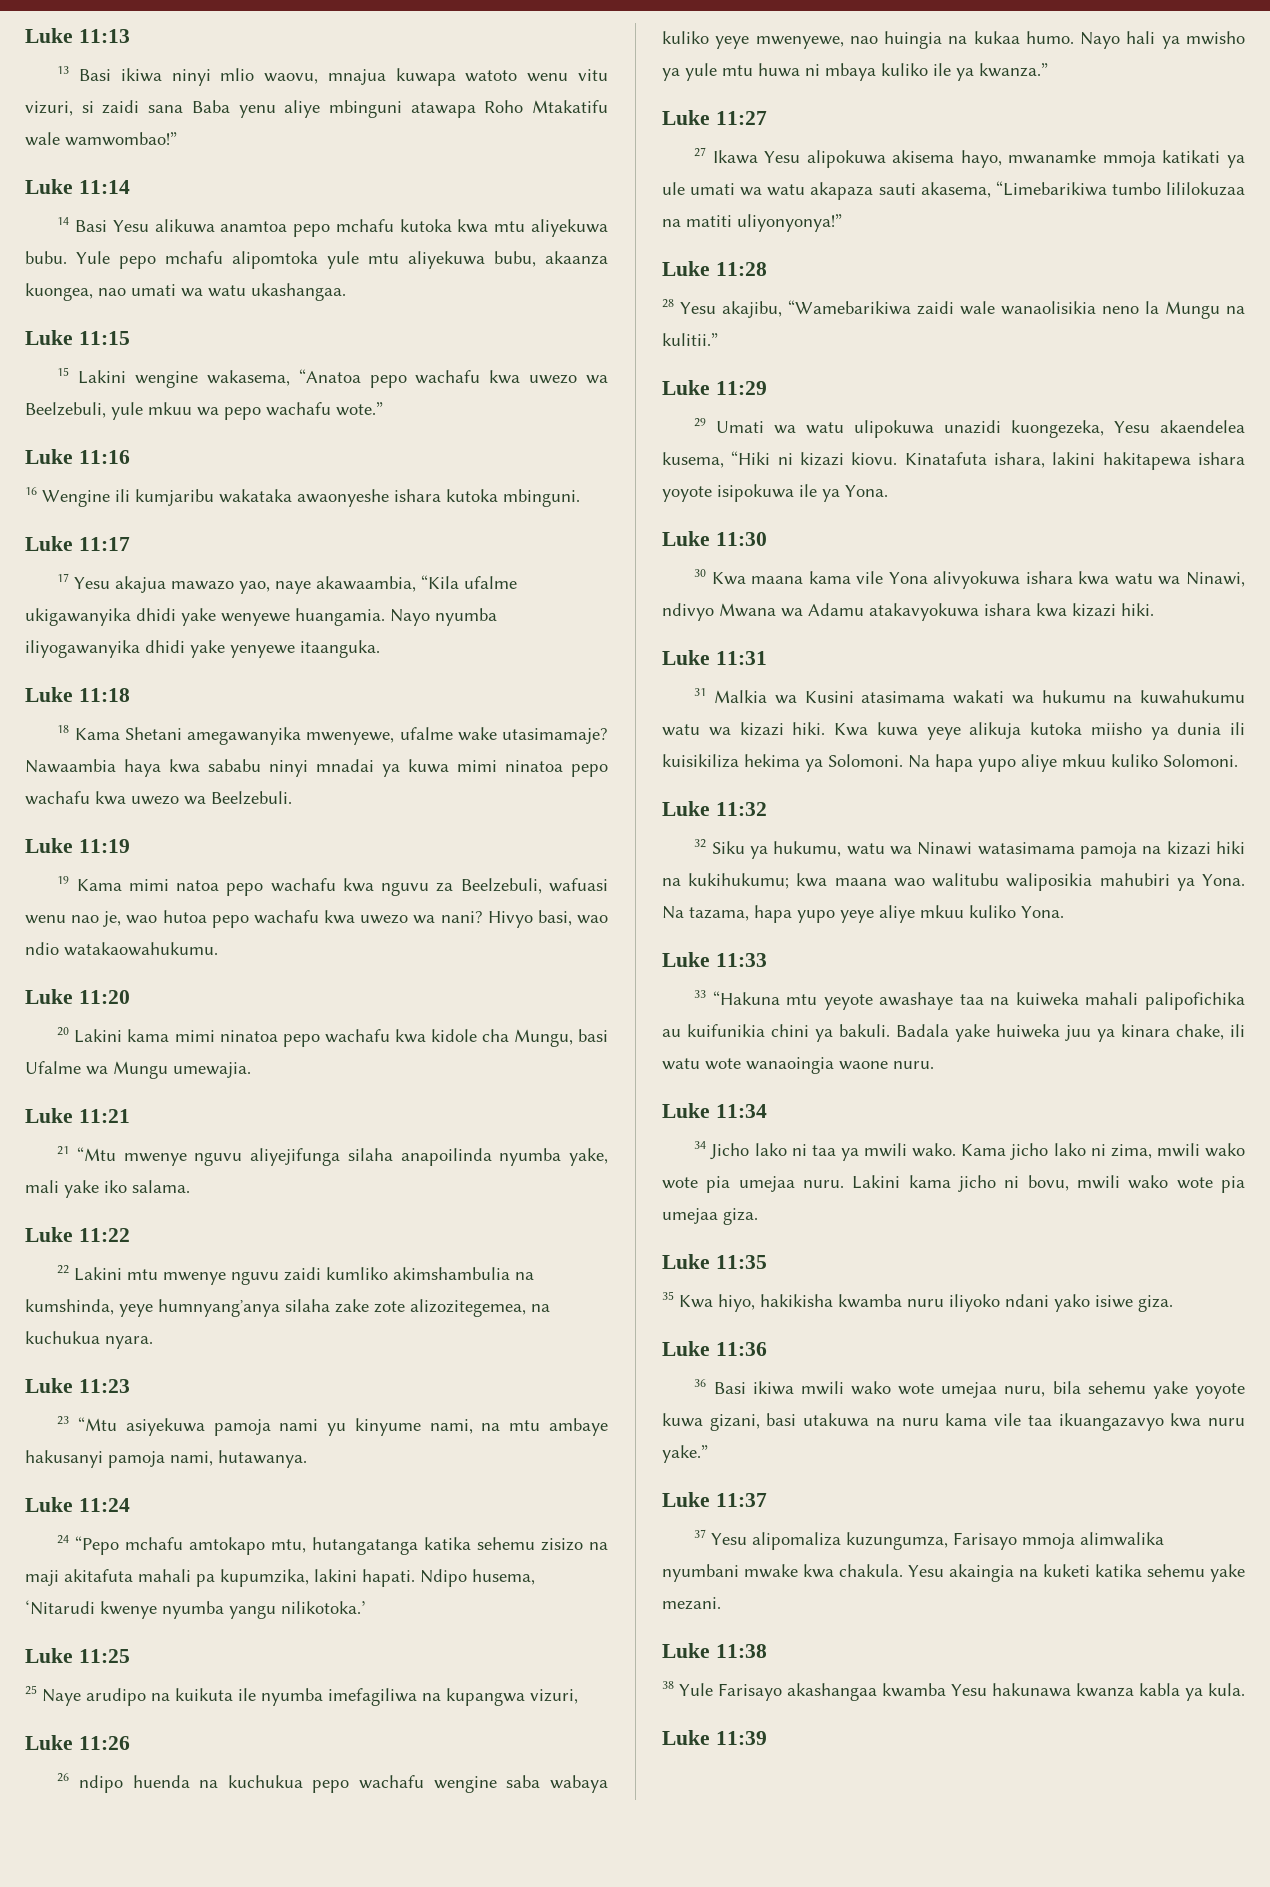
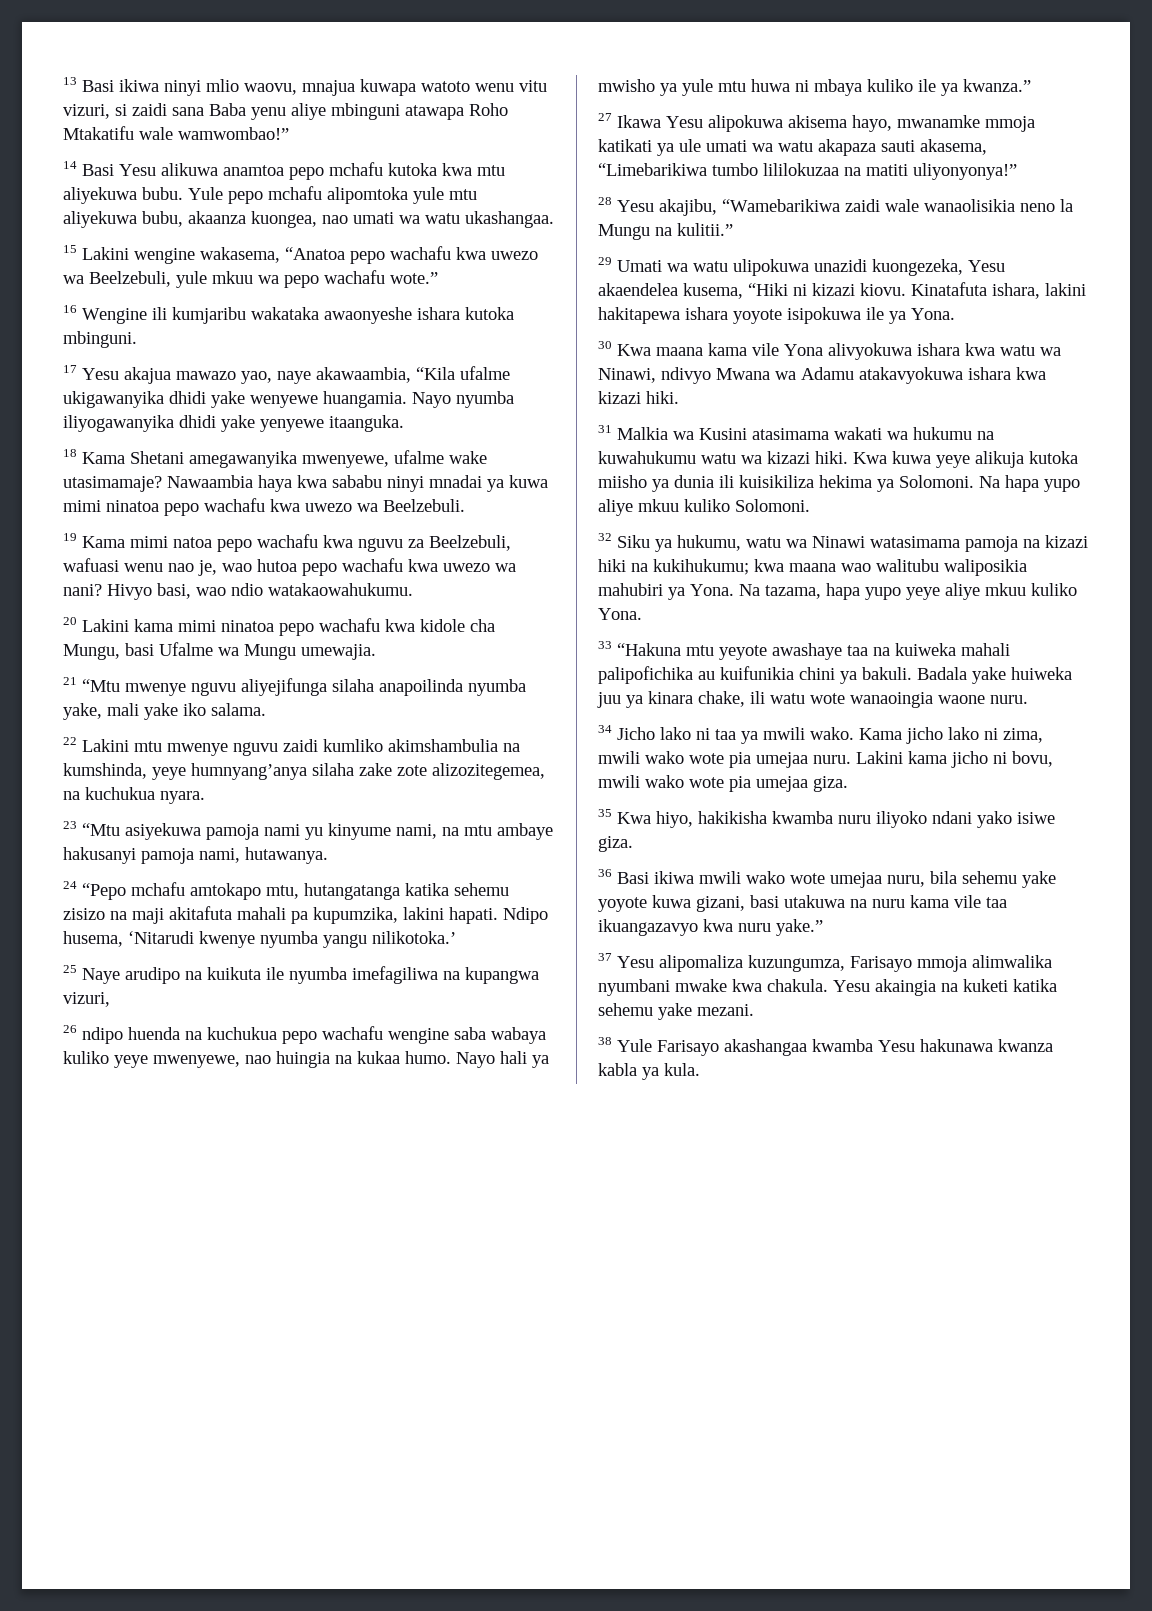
- Luke 11:13
- Luke 11:14
- Luke 11:15
- Luke 11:16
- Luke 11:17
- Luke 11:18
- Luke 11:19
- Luke 11:20
- Luke 11:21
- Luke 11:22
- Luke 11:23
- Luke 11:24
- Luke 11:25
- Luke 11:26
- Luke 11:27
- Luke 11:28
- Luke 11:29
- Luke 11:30
- Luke 11:31
- Luke 11:32
- Luke 11:33
- Luke 11:34
- Luke 11:35
- Luke 11:36
- Luke 11:37
- Luke 11:38
- Luke 11:39

